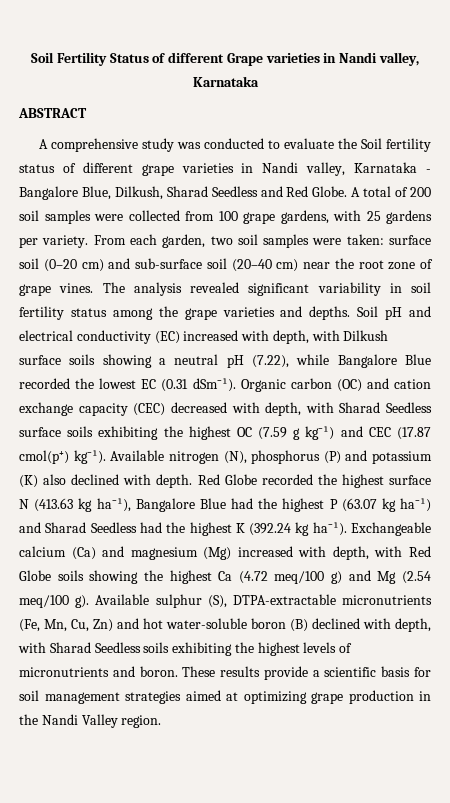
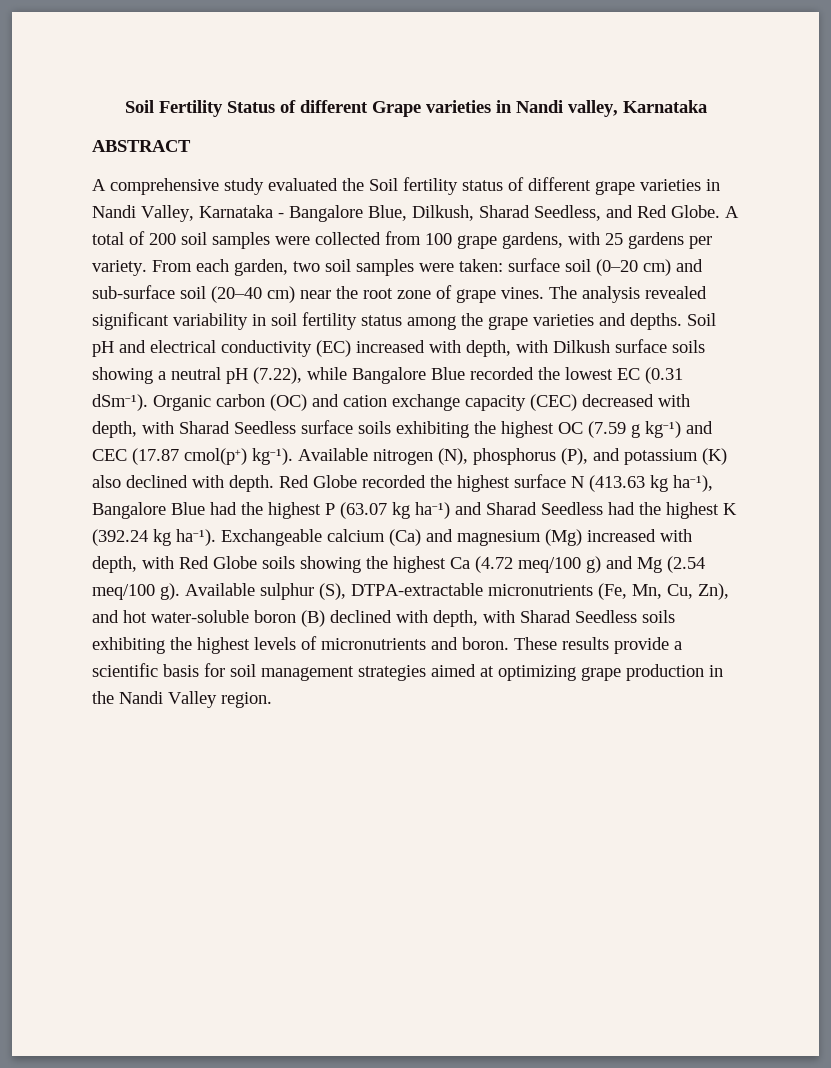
- A comprehensive study was conducted to evaluate the Soil fertility status of different grape varieties in Nandi valley, Karnataka - Bangalore Blue, Dilkush, Sharad Seedless and Red Globe.
+ A comprehensive study evaluated the Soil fertility status of different grape varieties in Nandi Valley, Karnataka - Bangalore Blue, Dilkush, Sharad Seedless, and Red Globe.
- Available nitrogen (N), phosphorus (P) and potassium (K) also declined with depth.
+ Available nitrogen (N), phosphorus (P), and potassium (K) also declined with depth.
- Available sulphur (S), DTPA-extractable micronutrients (Fe, Mn, Cu, Zn) and hot water-soluble boron (B) declined with depth, with Sharad Seedless soils exhibiting the highest levels of micronutrients and boron.
+ Available sulphur (S), DTPA-extractable micronutrients (Fe, Mn, Cu, Zn), and hot water-soluble boron (B) declined with depth, with Sharad Seedless soils exhibiting the highest levels of micronutrients and boron.

